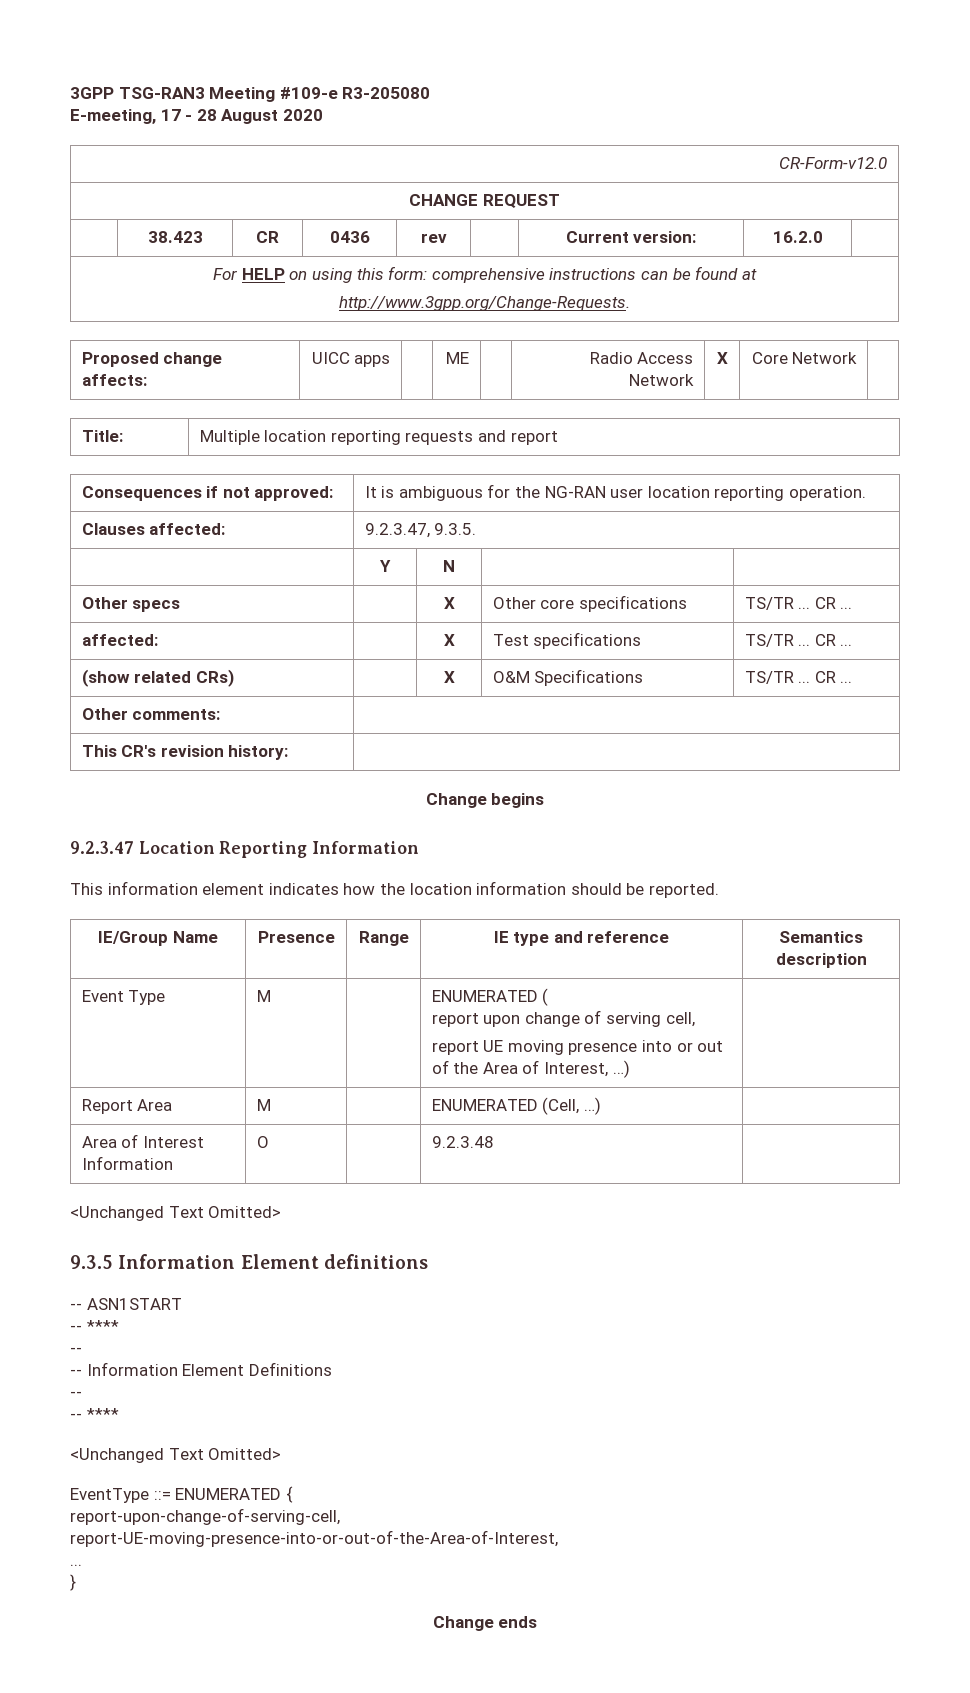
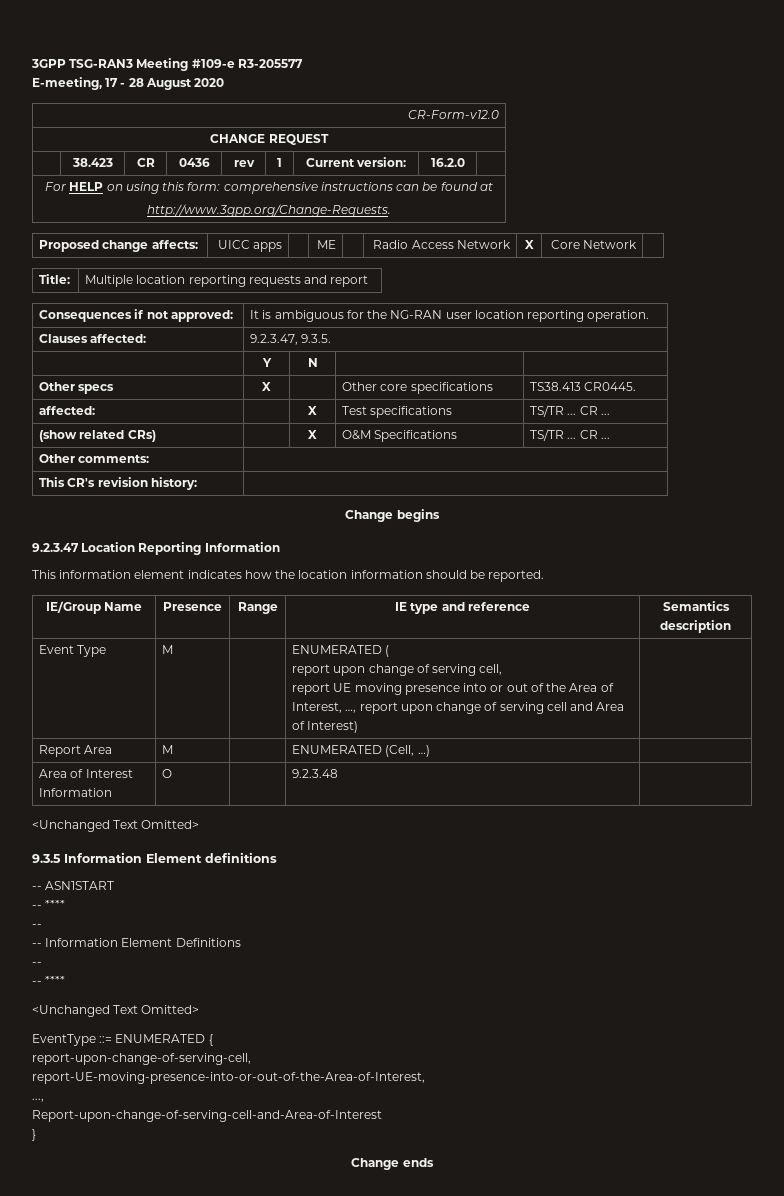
- 3GPP TSG-RAN3 Meeting #109-e R3-205080
+ 3GPP TSG-RAN3 Meeting #109-e R3-205577
- | 38.423 | CR | 0436 | rev | | Current version: | 16.2.0 |
+ | 38.423 | CR | 0436 | rev | 1 | Current version: | 16.2.0 |
- Other specs | | X | Other core specifications | TS/TR ... CR ...
+ Other specs | X | | Other core specifications | TS38.413 CR0445.
  Event Type | M | | ENUMERATED (
  report upon change of serving cell,
- report UE moving presence into or out of the Area of Interest, …) |
+ report UE moving presence into or out of the Area of Interest, …, report upon change of serving cell and Area of Interest) |
  report-UE-moving-presence-into-or-out-of-the-Area-of-Interest,
- ...
+ ...,
+ Report-upon-change-of-serving-cell-and-Area-of-Interest

